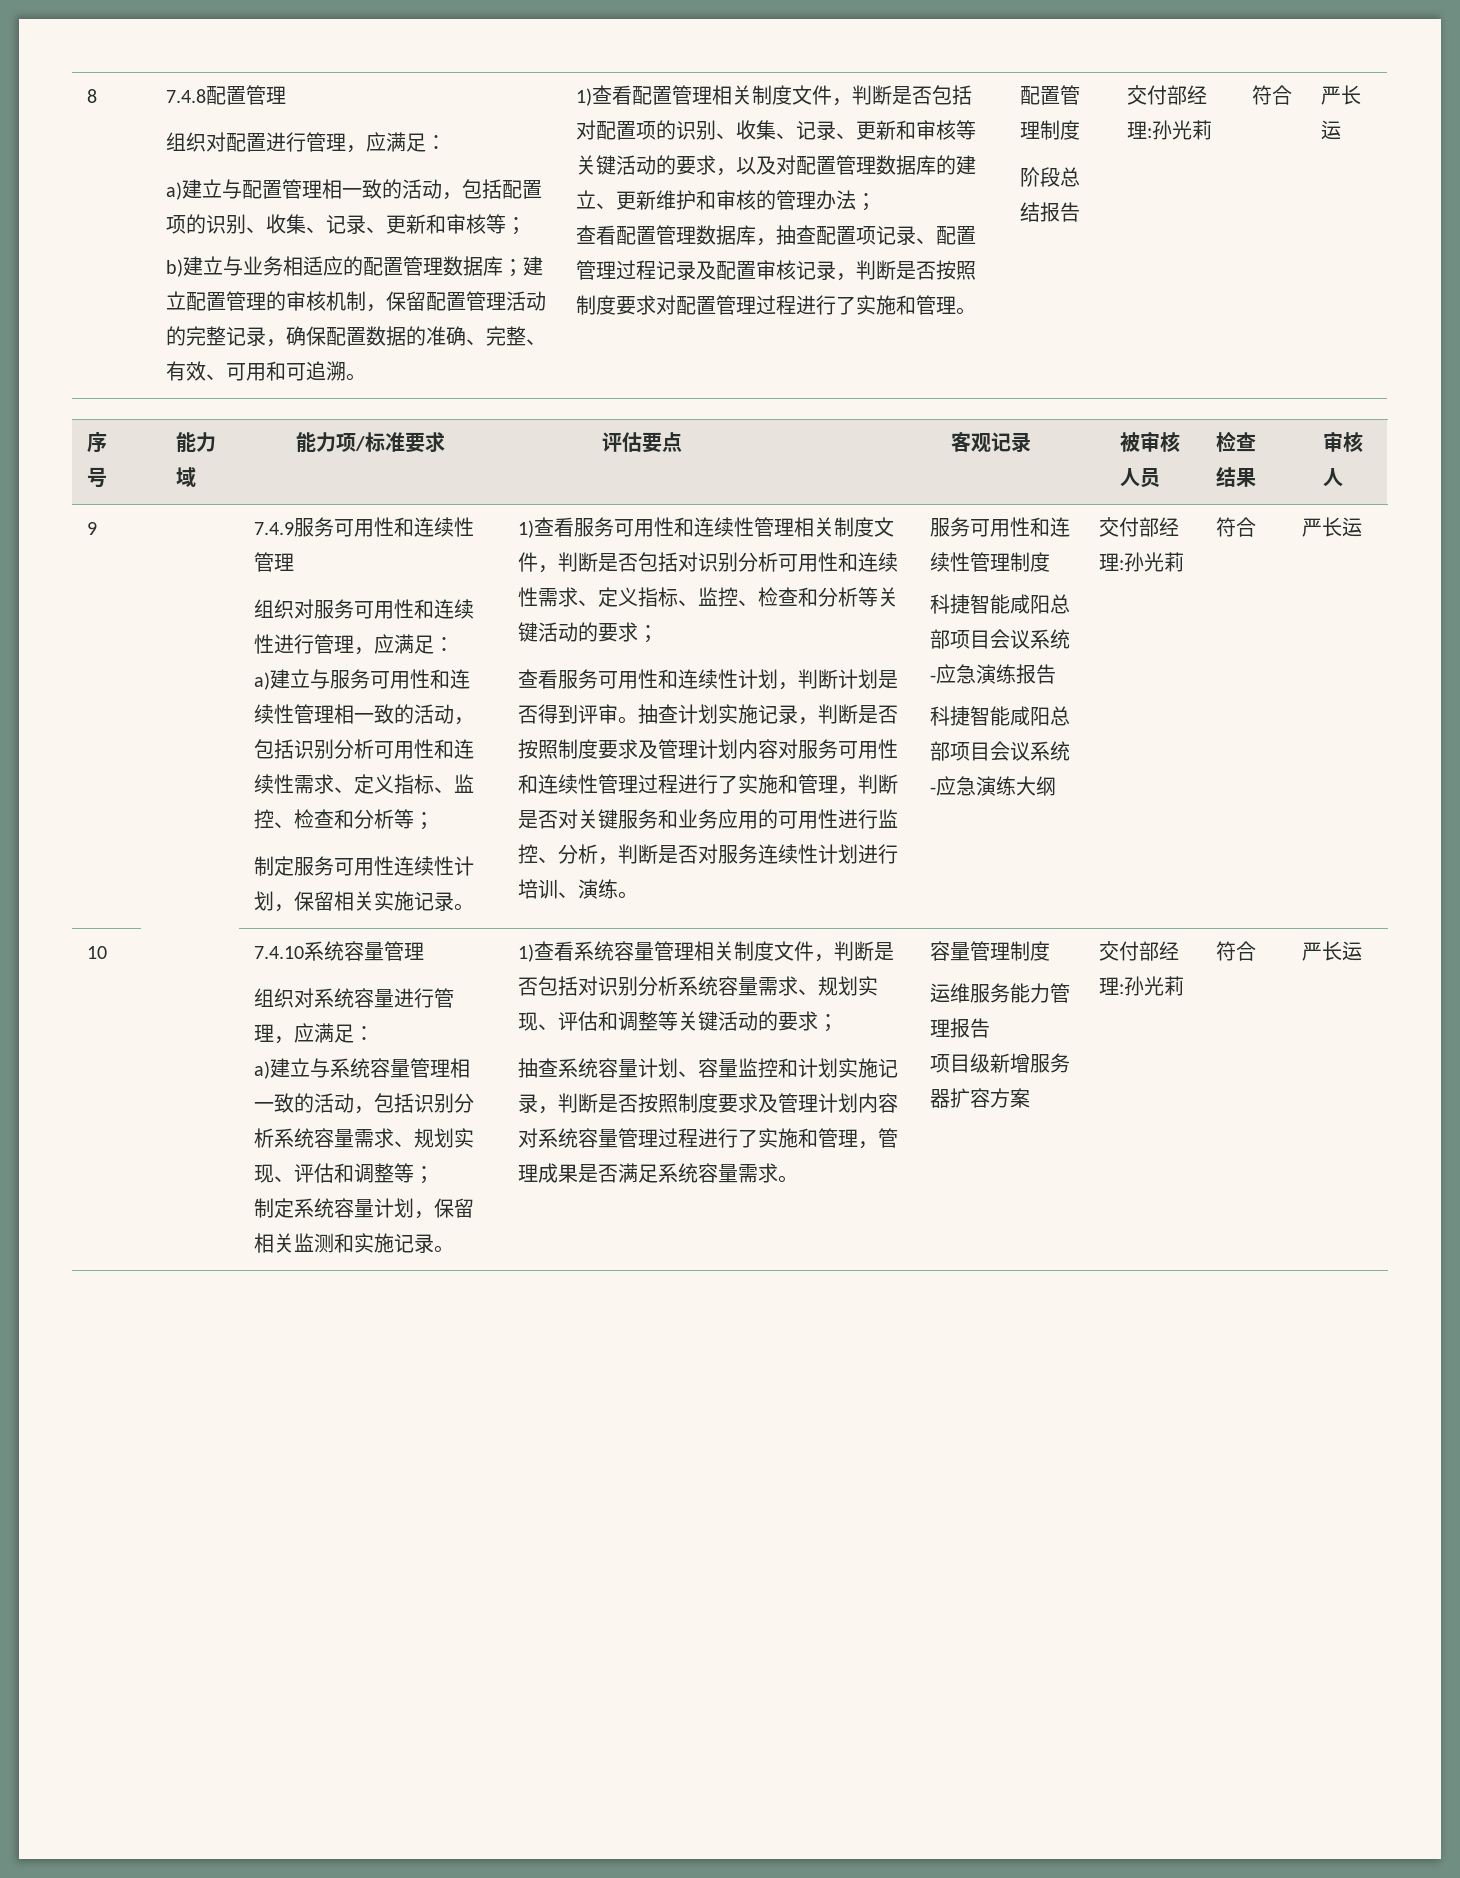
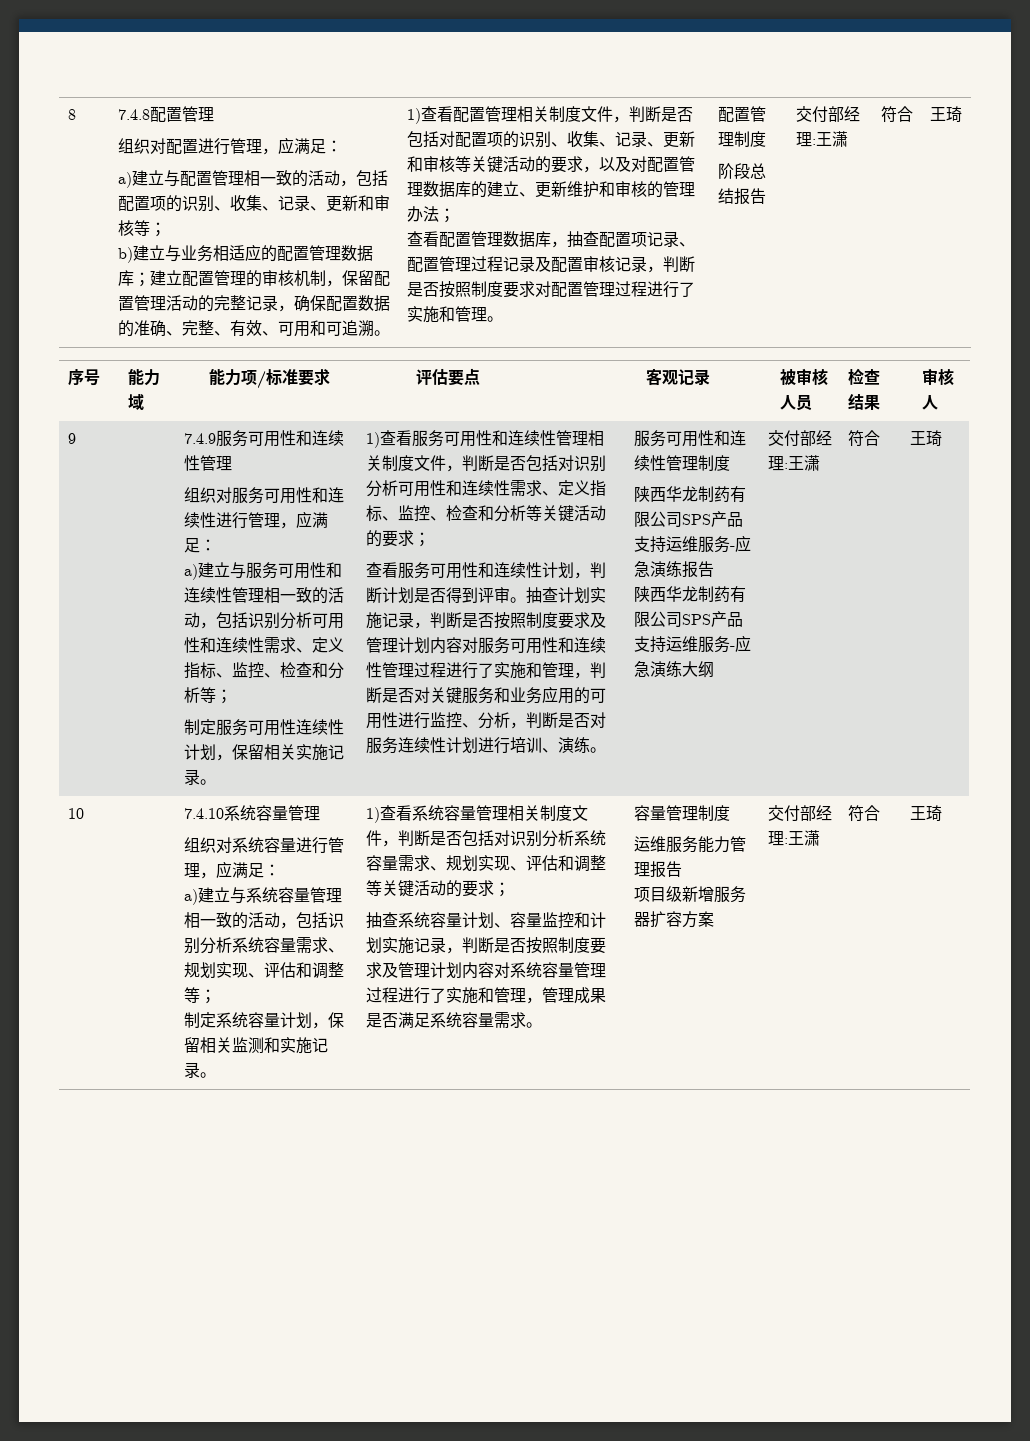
- 阶段总结报告 | 交付部经理:孙光莉 | 符合 | 严长运
+ 阶段总结报告 | 交付部经理:王潇 | 符合 | 王琦
- 科捷智能咸阳总部项目会议系统-应急演练报告
- 科捷智能咸阳总部项目会议系统-应急演练大纲 | 交付部经理:孙光莉 | 符合 | 严长运
+ 陕西华龙制药有限公司SPS产品支持运维服务-应急演练报告
+ 陕西华龙制药有限公司SPS产品支持运维服务-应急演练大纲 | 交付部经理:王潇 | 符合 | 王琦
- 项目级新增服务器扩容方案 | 交付部经理:孙光莉 | 符合 | 严长运
+ 项目级新增服务器扩容方案 | 交付部经理:王潇 | 符合 | 王琦

